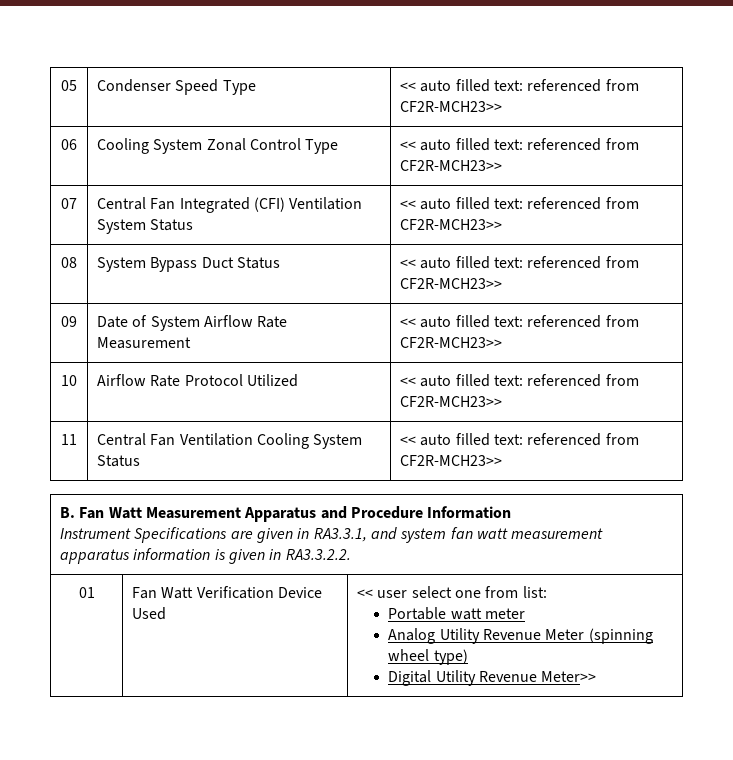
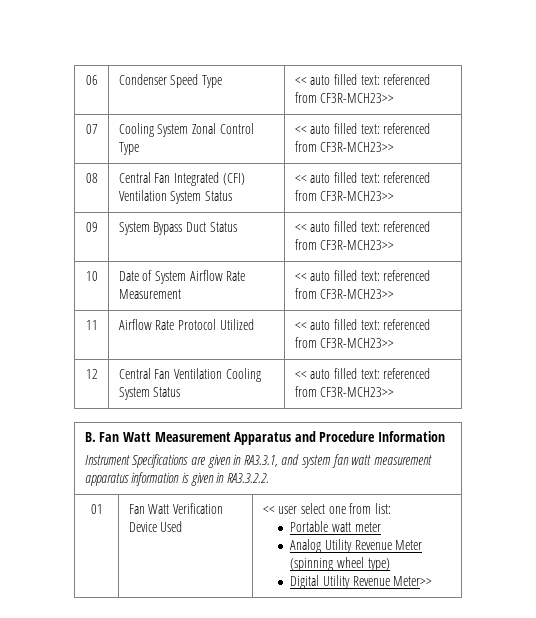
- 05 | Condenser Speed Type | << auto filled text: referenced from CF2R-MCH23>>
- 06 | Cooling System Zonal Control Type | << auto filled text: referenced from CF2R-MCH23>>
- 07 | Central Fan Integrated (CFI) Ventilation System Status | << auto filled text: referenced from CF2R-MCH23>>
- 08 | System Bypass Duct Status | << auto filled text: referenced from CF2R-MCH23>>
- 09 | Date of System Airflow Rate Measurement | << auto filled text: referenced from CF2R-MCH23>>
- 10 | Airflow Rate Protocol Utilized | << auto filled text: referenced from CF2R-MCH23>>
- 11 | Central Fan Ventilation Cooling System Status | << auto filled text: referenced from CF2R-MCH23>>
+ 06 | Condenser Speed Type | << auto filled text: referenced from CF3R-MCH23>>
+ 07 | Cooling System Zonal Control Type | << auto filled text: referenced from CF3R-MCH23>>
+ 08 | Central Fan Integrated (CFI) Ventilation System Status | << auto filled text: referenced from CF3R-MCH23>>
+ 09 | System Bypass Duct Status | << auto filled text: referenced from CF3R-MCH23>>
+ 10 | Date of System Airflow Rate Measurement | << auto filled text: referenced from CF3R-MCH23>>
+ 11 | Airflow Rate Protocol Utilized | << auto filled text: referenced from CF3R-MCH23>>
+ 12 | Central Fan Ventilation Cooling System Status | << auto filled text: referenced from CF3R-MCH23>>

